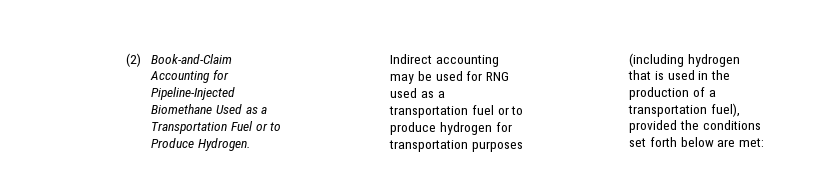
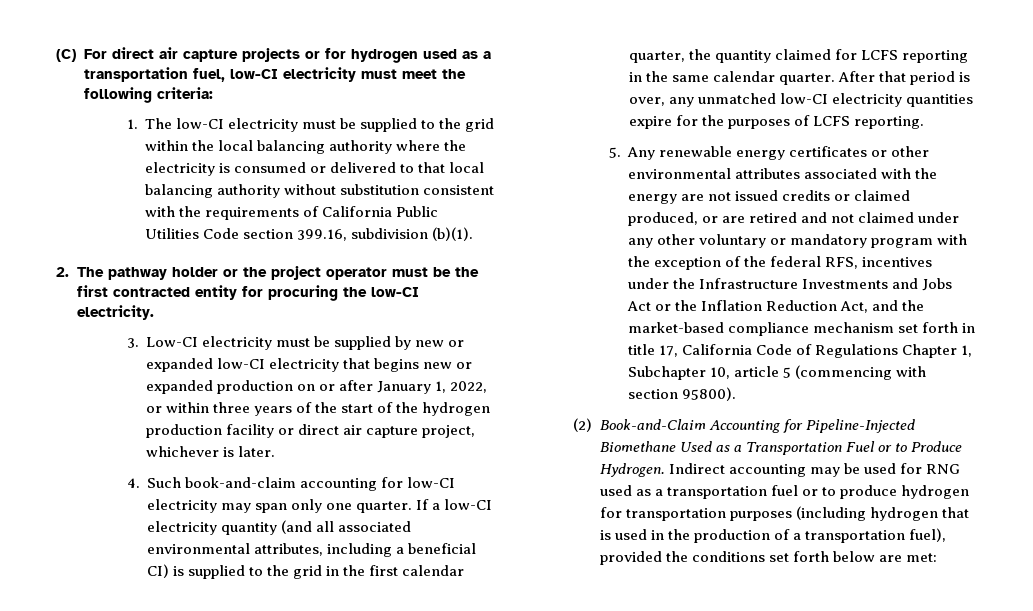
+ (C) For direct air capture projects or for hydrogen used as a transportation fuel, low-CI electricity must meet the following criteria:
+ 1. The low-CI electricity must be supplied to the grid within the local balancing authority where the electricity is consumed or delivered to that local balancing authority without substitution consistent with the requirements of California Public Utilities Code section 399.16, subdivision (b)(1).
+ 2. The pathway holder or the project operator must be the first contracted entity for procuring the low-CI electricity.
+ 3. Low-CI electricity must be supplied by new or expanded low-CI electricity that begins new or expanded production on or after January 1, 2022, or within three years of the start of the hydrogen production facility or direct air capture project, whichever is later.
+ 4. Such book-and-claim accounting for low-CI electricity may span only one quarter. If a low-CI electricity quantity (and all associated environmental attributes, including a beneficial CI) is supplied to the grid in the first calendar quarter, the quantity claimed for LCFS reporting in the same calendar quarter. After that period is over, any unmatched low-CI electricity quantities expire for the purposes of LCFS reporting.
+ 5. Any renewable energy certificates or other environmental attributes associated with the energy are not issued credits or claimed produced, or are retired and not claimed under any other voluntary or mandatory program with the exception of the federal RFS, incentives under the Infrastructure Investments and Jobs Act or the Inflation Reduction Act, and the market-based compliance mechanism set forth in title 17, California Code of Regulations Chapter 1, Subchapter 10, article 5 (commencing with section 95800).

